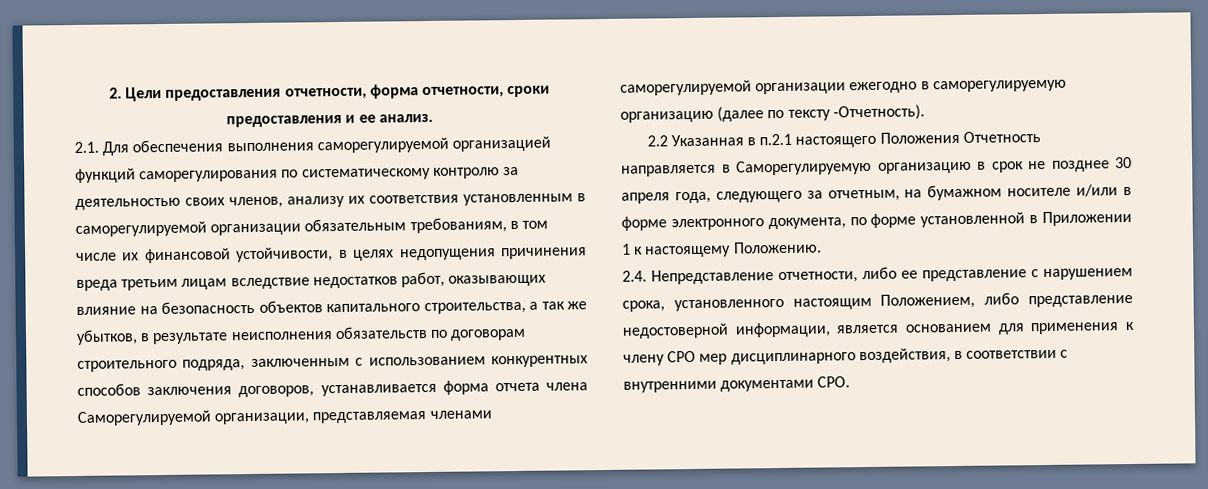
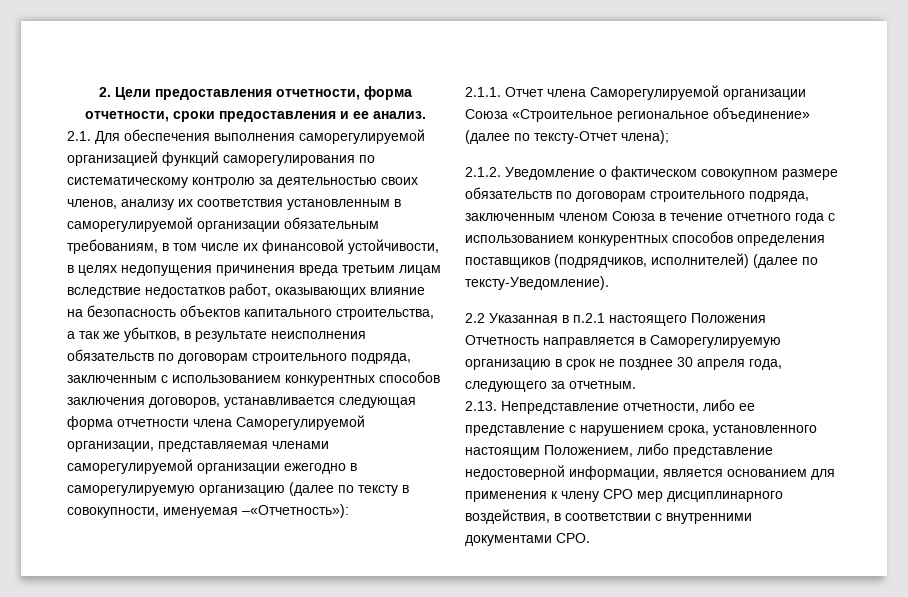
- 2.1. Для обеспечения выполнения саморегулируемой организацией функций саморегулирования по систематическому контролю за деятельностью своих членов, анализу их соответствия установленным в саморегулируемой организации обязательным требованиям, в том числе их финансовой устойчивости, в целях недопущения причинения вреда третьим лицам вследствие недостатков работ, оказывающих влияние на безопасность объектов капитального строительства, а так же убытков, в результате неисполнения обязательств по договорам строительного подряда, заключенным с использованием конкурентных способов заключения договоров, устанавливается форма отчета члена Саморегулируемой организации, представляемая членами саморегулируемой организации ежегодно в саморегулируемую организацию (далее по тексту -Отчетность).
+ 2.1. Для обеспечения выполнения саморегулируемой организацией функций саморегулирования по систематическому контролю за деятельностью своих членов, анализу их соответствия установленным в саморегулируемой организации обязательным требованиям, в том числе их финансовой устойчивости, в целях недопущения причинения вреда третьим лицам вследствие недостатков работ, оказывающих влияние на безопасность объектов капитального строительства, а так же убытков, в результате неисполнения обязательств по договорам строительного подряда, заключенным с использованием конкурентных способов заключения договоров, устанавливается следующая форма отчетности члена Саморегулируемой организации, представляемая членами саморегулируемой организации ежегодно в саморегулируемую организацию (далее по тексту в совокупности, именуемая –«Отчетность»):
+ 2.1.1. Отчет члена Саморегулируемой организации Союза «Строительное региональное объединение» (далее по тексту-Отчет члена);
+ 2.1.2. Уведомление о фактическом совокупном размере обязательств по договорам строительного подряда, заключенным членом Союза в течение отчетного года с использованием конкурентных способов определения поставщиков (подрядчиков, исполнителей) (далее по тексту-Уведомление).
- 2.2 Указанная в п.2.1 настоящего Положения Отчетность направляется в Саморегулируемую организацию в срок не позднее 30 апреля года, следующего за отчетным, на бумажном носителе и/или в форме электронного документа, по форме установленной в Приложении 1 к настоящему Положению.
- 2.4. Непредставление отчетности, либо ее представление с нарушением срока, установленного настоящим Положением, либо представление недостоверной информации, является основанием для применения к члену СРО мер дисциплинарного воздействия, в соответствии с внутренними документами СРО.
+ 2.2 Указанная в п.2.1 настоящего Положения Отчетность направляется в Саморегулируемую организацию в срок не позднее 30 апреля года, следующего за отчетным.
+ 2.13. Непредставление отчетности, либо ее представление с нарушением срока, установленного настоящим Положением, либо представление недостоверной информации, является основанием для применения к члену СРО мер дисциплинарного воздействия, в соответствии с внутренними документами СРО.

